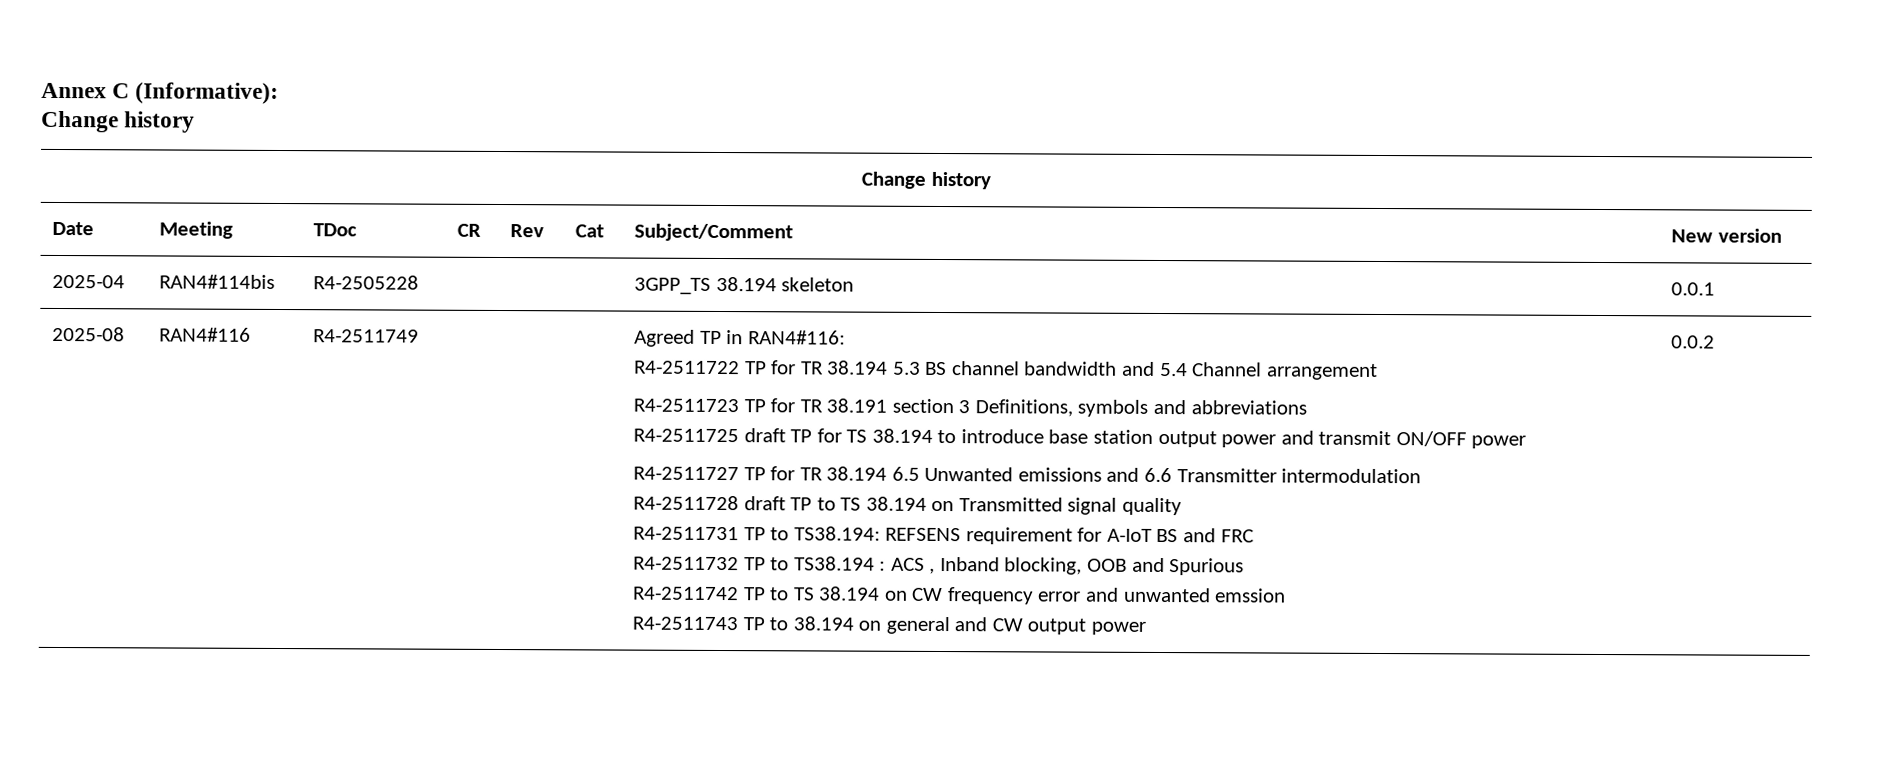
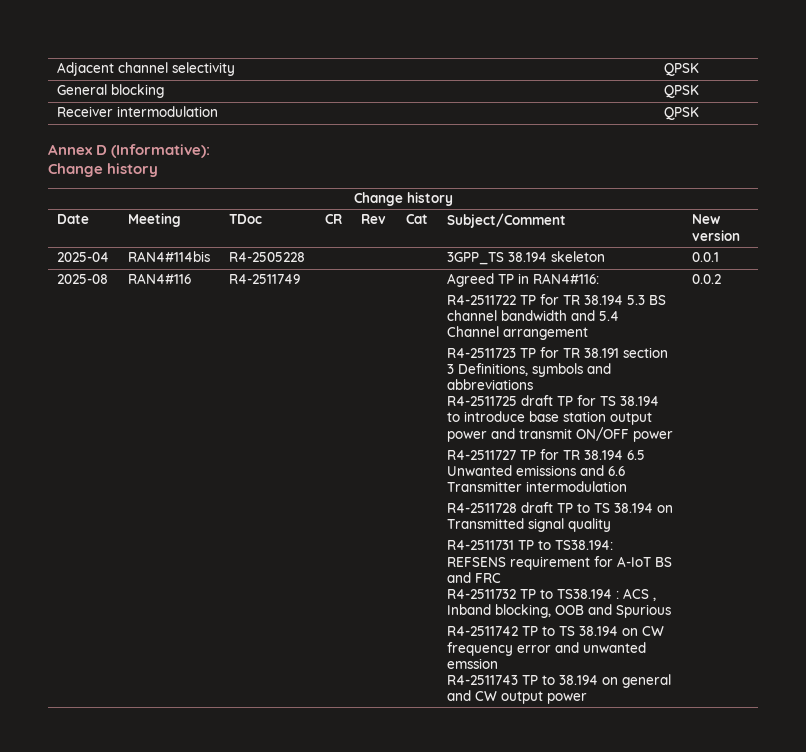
- Annex C (Informative):
+ Adjacent channel selectivity | QPSK
+ General blocking | QPSK
+ Receiver intermodulation | QPSK
+ Annex D (Informative):

